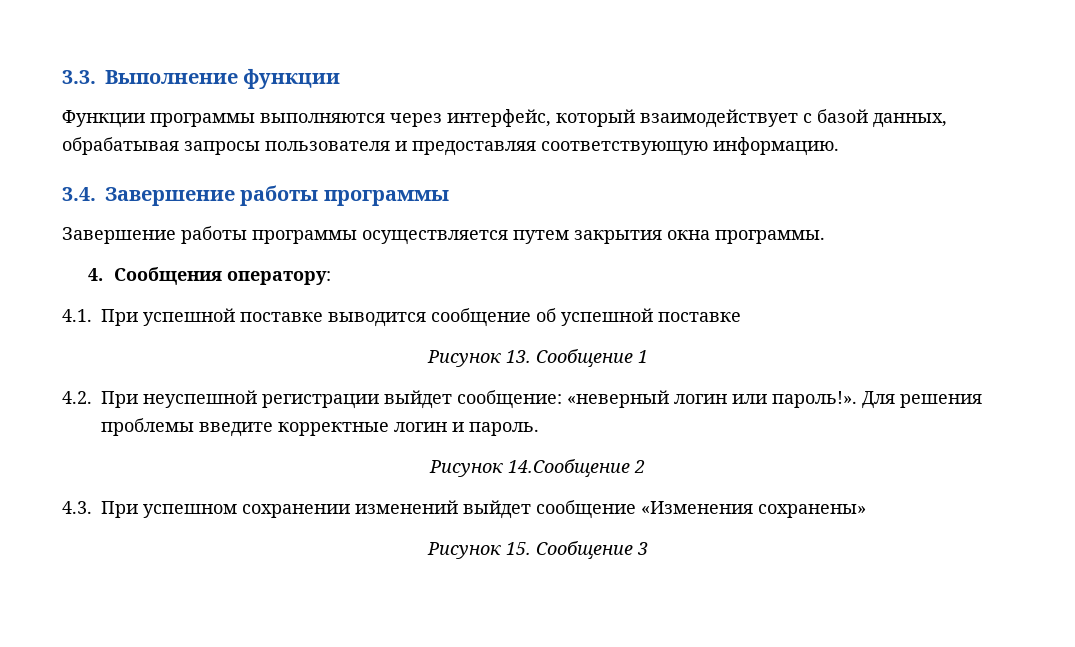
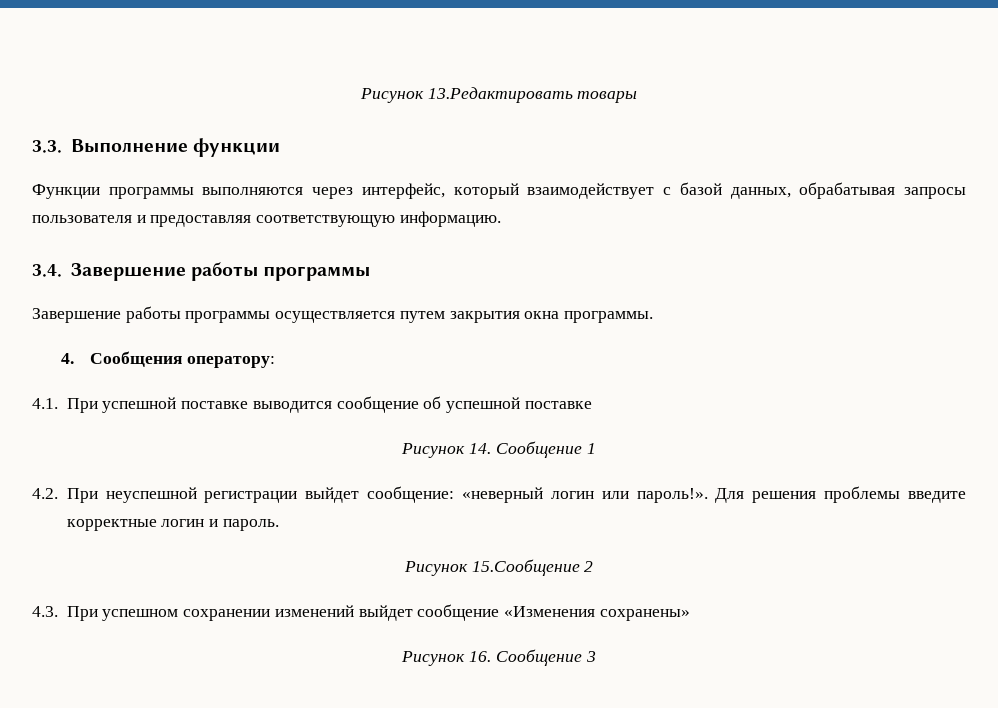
+ Рисунок 13.Редактировать товары
- Рисунок 13. Сообщение 1
+ Рисунок 14. Сообщение 1
- Рисунок 14.Сообщение 2
+ Рисунок 15.Сообщение 2
- Рисунок 15. Сообщение 3
+ Рисунок 16. Сообщение 3

